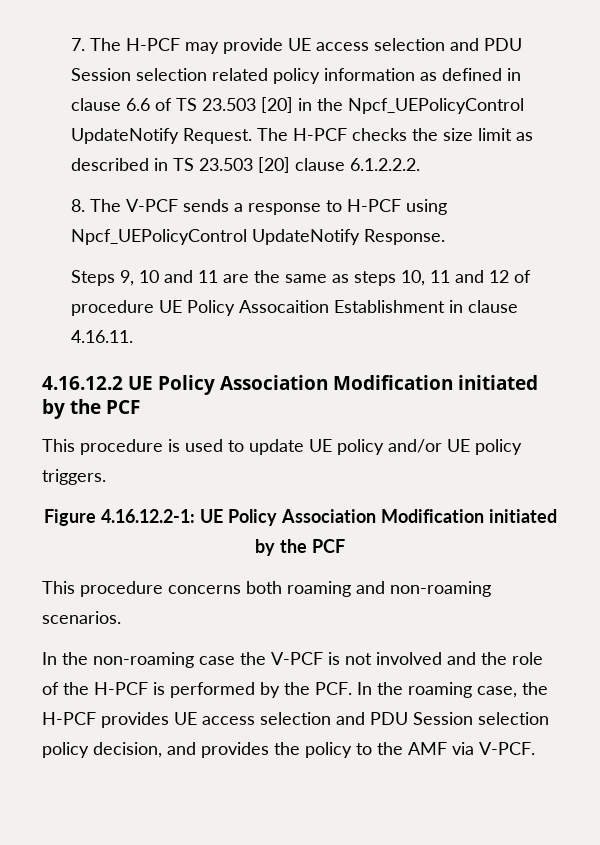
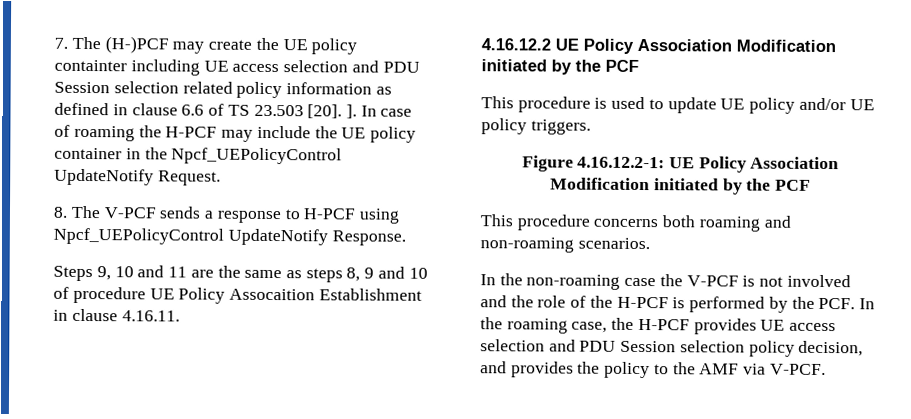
- 7. The H-PCF may provide UE access selection and PDU Session selection related policy information as defined in clause 6.6 of TS 23.503 [20] in the Npcf_UEPolicyControl UpdateNotify Request. The H-PCF checks the size limit as described in TS 23.503 [20] clause 6.1.2.2.2.
+ 7. The (H-)PCF may create the UE policy containter including UE access selection and PDU Session selection related policy information as defined in clause 6.6 of TS 23.503 [20]. ]. In case of roaming the H-PCF may include the UE policy container in the Npcf_UEPolicyControl UpdateNotify Request.
- Steps 9, 10 and 11 are the same as steps 10, 11 and 12 of procedure UE Policy Assocaition Establishment in clause 4.16.11.
+ Steps 9, 10 and 11 are the same as steps 8, 9 and 10 of procedure UE Policy Assocaition Establishment in clause 4.16.11.

